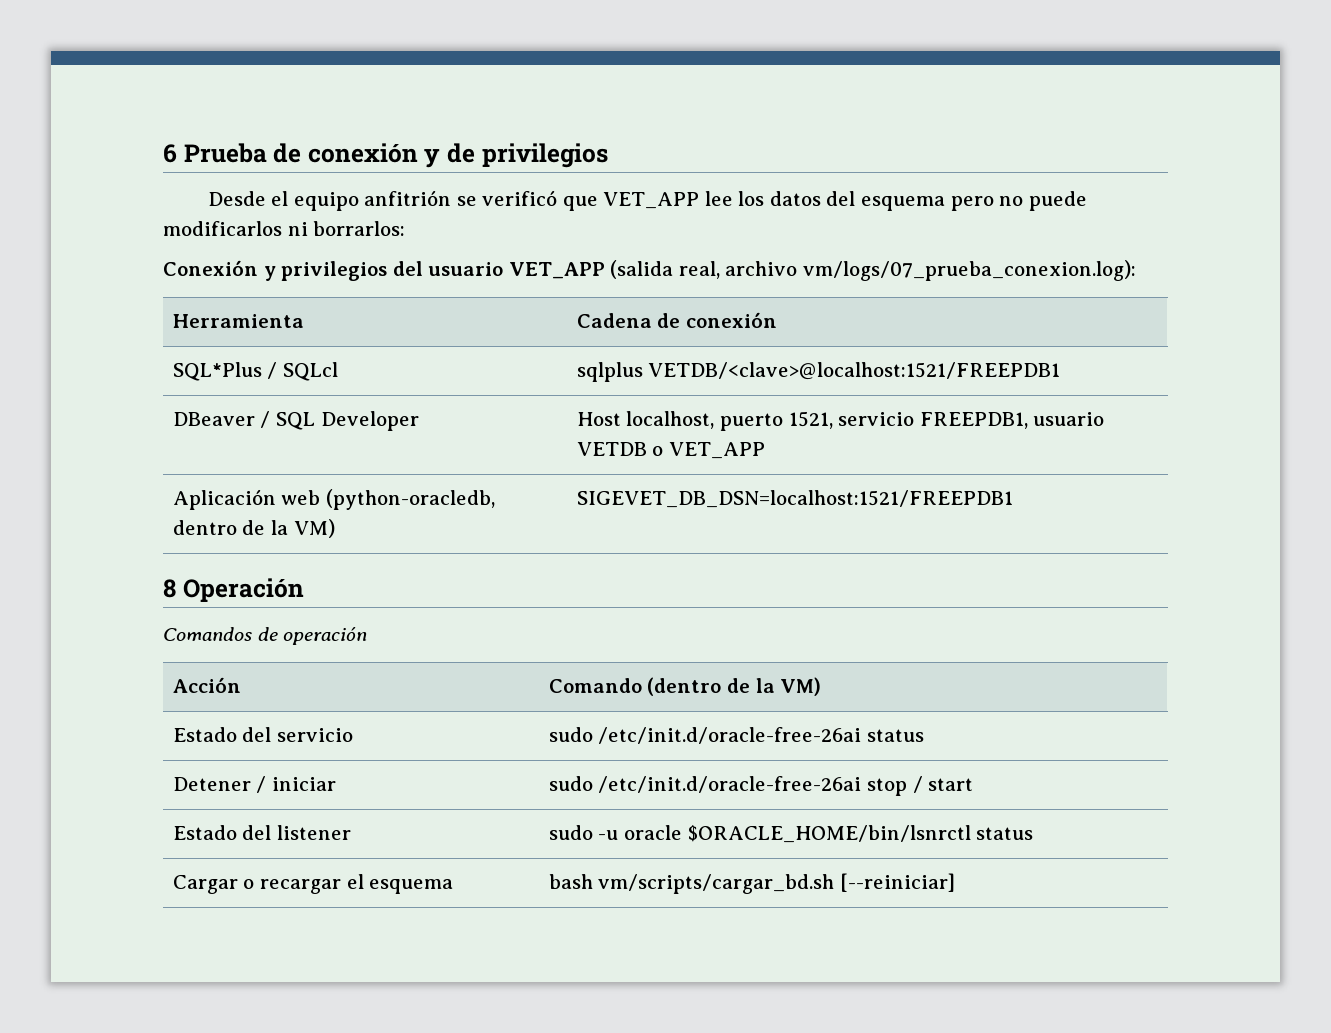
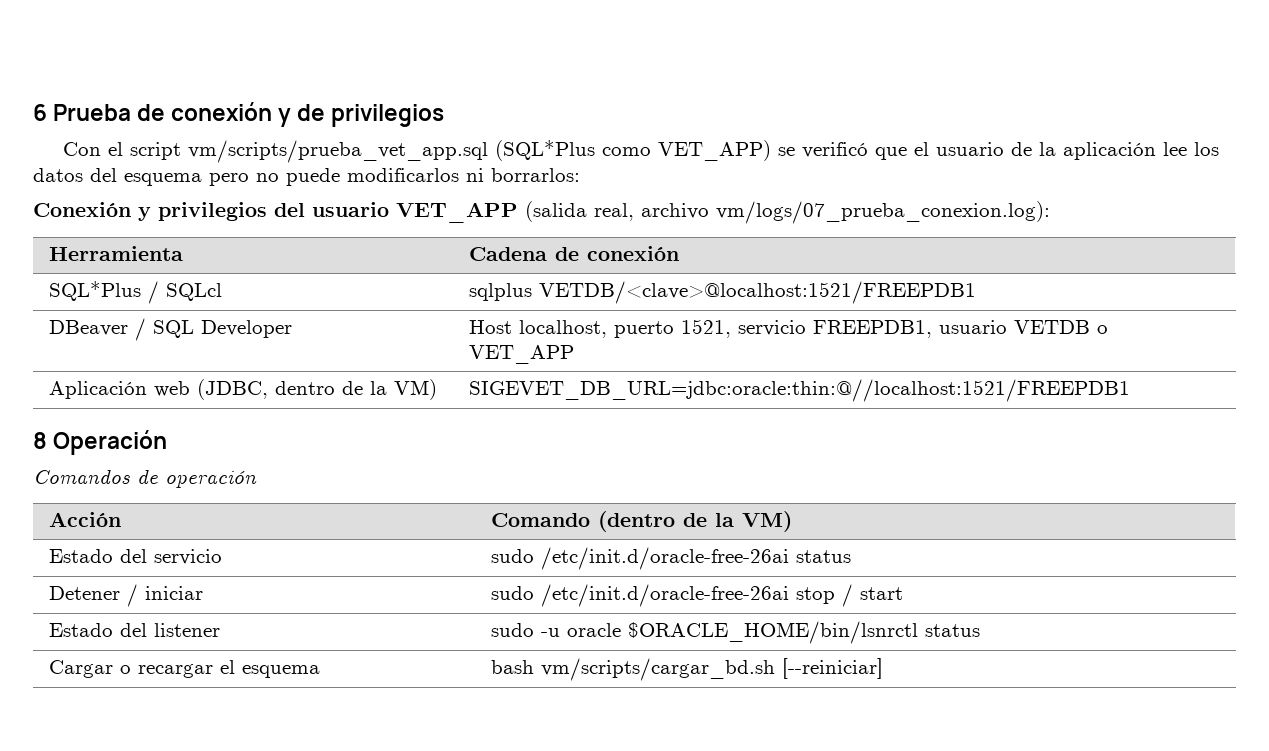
- Desde el equipo anfitrión se verificó que VET_APP lee los datos del esquema pero no puede modificarlos ni borrarlos:
+ Con el script vm/scripts/prueba_vet_app.sql (SQL*Plus como VET_APP) se verificó que el usuario de la aplicación lee los datos del esquema pero no puede modificarlos ni borrarlos:
- Aplicación web (python-oracledb, dentro de la VM) | SIGEVET_DB_DSN=localhost:1521/FREEPDB1
+ Aplicación web (JDBC, dentro de la VM) | SIGEVET_DB_URL=jdbc:oracle:thin:@//localhost:1521/FREEPDB1

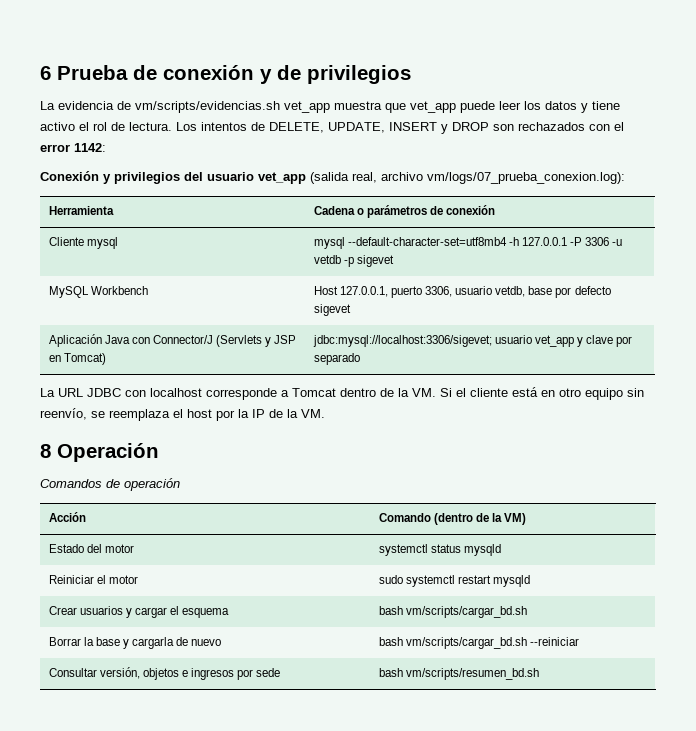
- Con el script vm/scripts/prueba_vet_app.sql (SQL*Plus como VET_APP) se verificó que el usuario de la aplicación lee los datos del esquema pero no puede modificarlos ni borrarlos:
+ La evidencia de vm/scripts/evidencias.sh vet_app muestra que vet_app puede leer los datos y tiene activo el rol de lectura. Los intentos de DELETE, UPDATE, INSERT y DROP son rechazados con el error 1142:
- Conexión y privilegios del usuario VET_APP (salida real, archivo vm/logs/07_prueba_conexion.log):
+ Conexión y privilegios del usuario vet_app (salida real, archivo vm/logs/07_prueba_conexion.log):
- Herramienta | Cadena de conexión
+ Herramienta | Cadena o parámetros de conexión
- SQL*Plus / SQLcl | sqlplus VETDB/<clave>@localhost:1521/FREEPDB1
- DBeaver / SQL Developer | Host localhost, puerto 1521, servicio FREEPDB1, usuario VETDB o VET_APP
- Aplicación web (JDBC, dentro de la VM) | SIGEVET_DB_URL=jdbc:oracle:thin:@//localhost:1521/FREEPDB1
+ Cliente mysql | mysql --default-character-set=utf8mb4 -h 127.0.0.1 -P 3306 -u vetdb -p sigevet
+ MySQL Workbench | Host 127.0.0.1, puerto 3306, usuario vetdb, base por defecto sigevet
+ Aplicación Java con Connector/J (Servlets y JSP en Tomcat) | jdbc:mysql://localhost:3306/sigevet; usuario vet_app y clave por separado
+ La URL JDBC con localhost corresponde a Tomcat dentro de la VM. Si el cliente está en otro equipo sin reenvío, se reemplaza el host por la IP de la VM.
- Estado del servicio | sudo /etc/init.d/oracle-free-26ai status
- Detener / iniciar | sudo /etc/init.d/oracle-free-26ai stop / start
- Estado del listener | sudo -u oracle $ORACLE_HOME/bin/lsnrctl status
- Cargar o recargar el esquema | bash vm/scripts/cargar_bd.sh [--reiniciar]
+ Estado del motor | systemctl status mysqld
+ Reiniciar el motor | sudo systemctl restart mysqld
+ Crear usuarios y cargar el esquema | bash vm/scripts/cargar_bd.sh
+ Borrar la base y cargarla de nuevo | bash vm/scripts/cargar_bd.sh --reiniciar
+ Consultar versión, objetos e ingresos por sede | bash vm/scripts/resumen_bd.sh

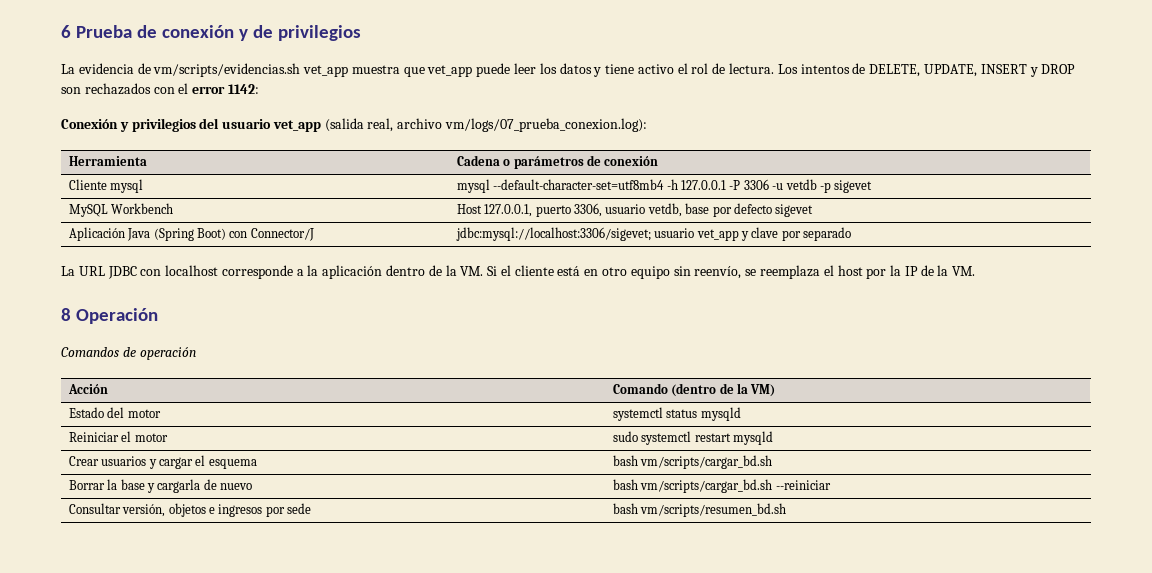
- Aplicación Java con Connector/J (Servlets y JSP en Tomcat) | jdbc:mysql://localhost:3306/sigevet; usuario vet_app y clave por separado
+ Aplicación Java (Spring Boot) con Connector/J | jdbc:mysql://localhost:3306/sigevet; usuario vet_app y clave por separado
- La URL JDBC con localhost corresponde a Tomcat dentro de la VM. Si el cliente está en otro equipo sin reenvío, se reemplaza el host por la IP de la VM.
+ La URL JDBC con localhost corresponde a la aplicación dentro de la VM. Si el cliente está en otro equipo sin reenvío, se reemplaza el host por la IP de la VM.

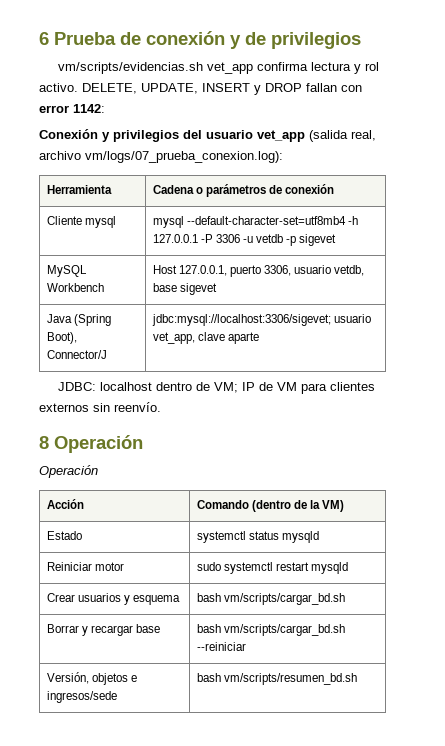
- La evidencia de vm/scripts/evidencias.sh vet_app muestra que vet_app puede leer los datos y tiene activo el rol de lectura. Los intentos de DELETE, UPDATE, INSERT y DROP son rechazados con el error 1142:
+ vm/scripts/evidencias.sh vet_app confirma lectura y rol activo. DELETE, UPDATE, INSERT y DROP fallan con error 1142:
- MySQL Workbench | Host 127.0.0.1, puerto 3306, usuario vetdb, base por defecto sigevet
- Aplicación Java (Spring Boot) con Connector/J | jdbc:mysql://localhost:3306/sigevet; usuario vet_app y clave por separado
- La URL JDBC con localhost corresponde a la aplicación dentro de la VM. Si el cliente está en otro equipo sin reenvío, se reemplaza el host por la IP de la VM.
+ MySQL Workbench | Host 127.0.0.1, puerto 3306, usuario vetdb, base sigevet
+ Java (Spring Boot), Connector/J | jdbc:mysql://localhost:3306/sigevet; usuario vet_app, clave aparte
+ JDBC: localhost dentro de VM; IP de VM para clientes externos sin reenvío.
  8 Operación
- Comandos de operación
+ Operación
- Estado del motor | systemctl status mysqld
+ Estado | systemctl status mysqld
- Reiniciar el motor | sudo systemctl restart mysqld
+ Reiniciar motor | sudo systemctl restart mysqld
- Crear usuarios y cargar el esquema | bash vm/scripts/cargar_bd.sh
+ Crear usuarios y esquema | bash vm/scripts/cargar_bd.sh
- Borrar la base y cargarla de nuevo | bash vm/scripts/cargar_bd.sh --reiniciar
+ Borrar y recargar base | bash vm/scripts/cargar_bd.sh --reiniciar
- Consultar versión, objetos e ingresos por sede | bash vm/scripts/resumen_bd.sh
+ Versión, objetos e ingresos/sede | bash vm/scripts/resumen_bd.sh

